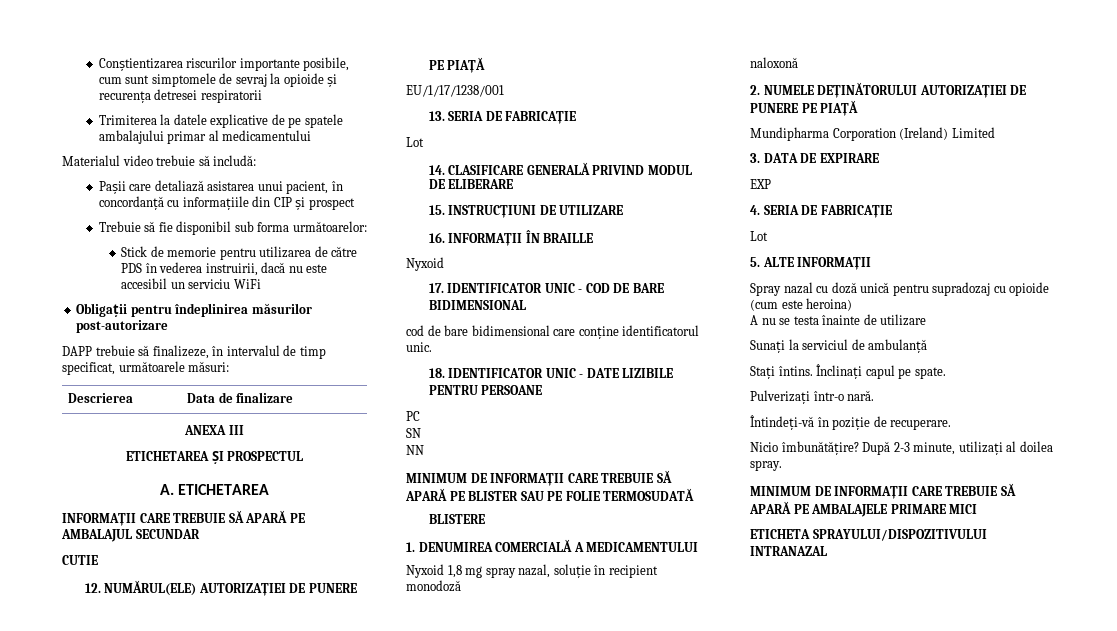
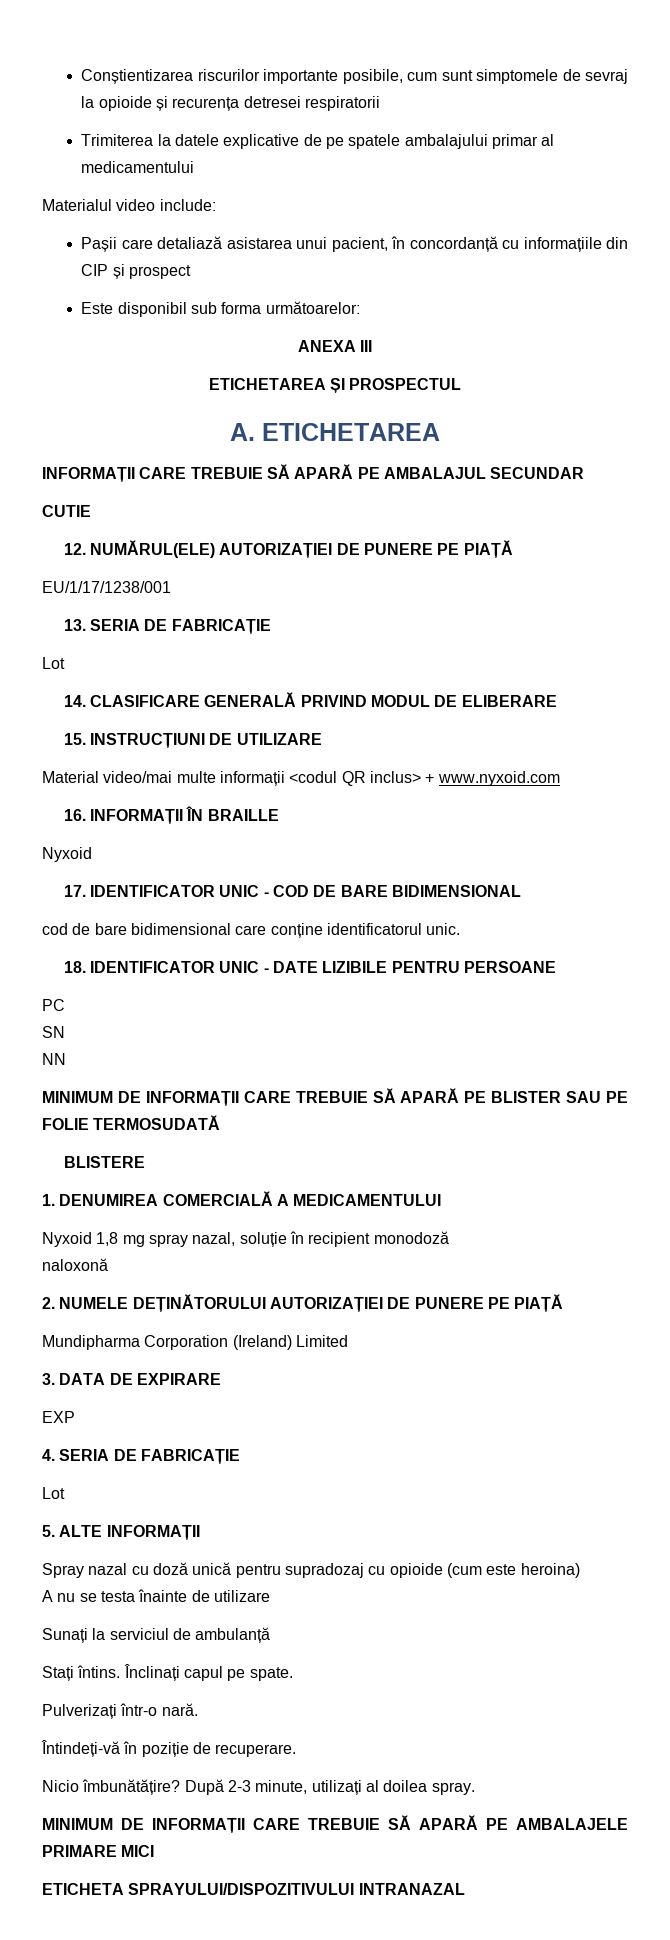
- Materialul video trebuie să includă:
+ Materialul video include:
- Trebuie să fie disponibil sub forma următoarelor:
+ Este disponibil sub forma următoarelor:
- Stick de memorie pentru utilizarea de către PDS în vederea instruirii, dacă nu este accesibil un serviciu WiFi
- Obligații pentru îndeplinirea măsurilor post-autorizare
- DAPP trebuie să finalizeze, în intervalul de timp specificat, următoarele măsuri:
- Descrierea | Data de finalizare
+ Material video/mai multe informații <codul QR inclus> + www.nyxoid.com

